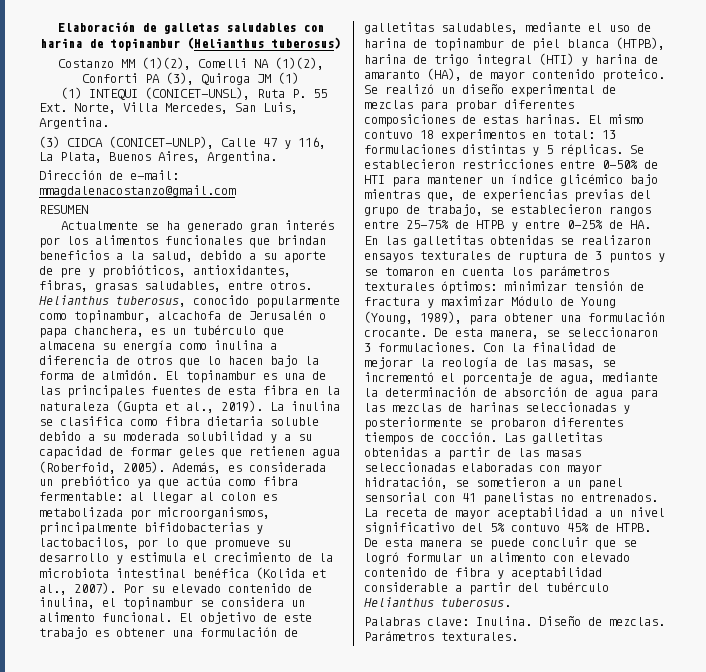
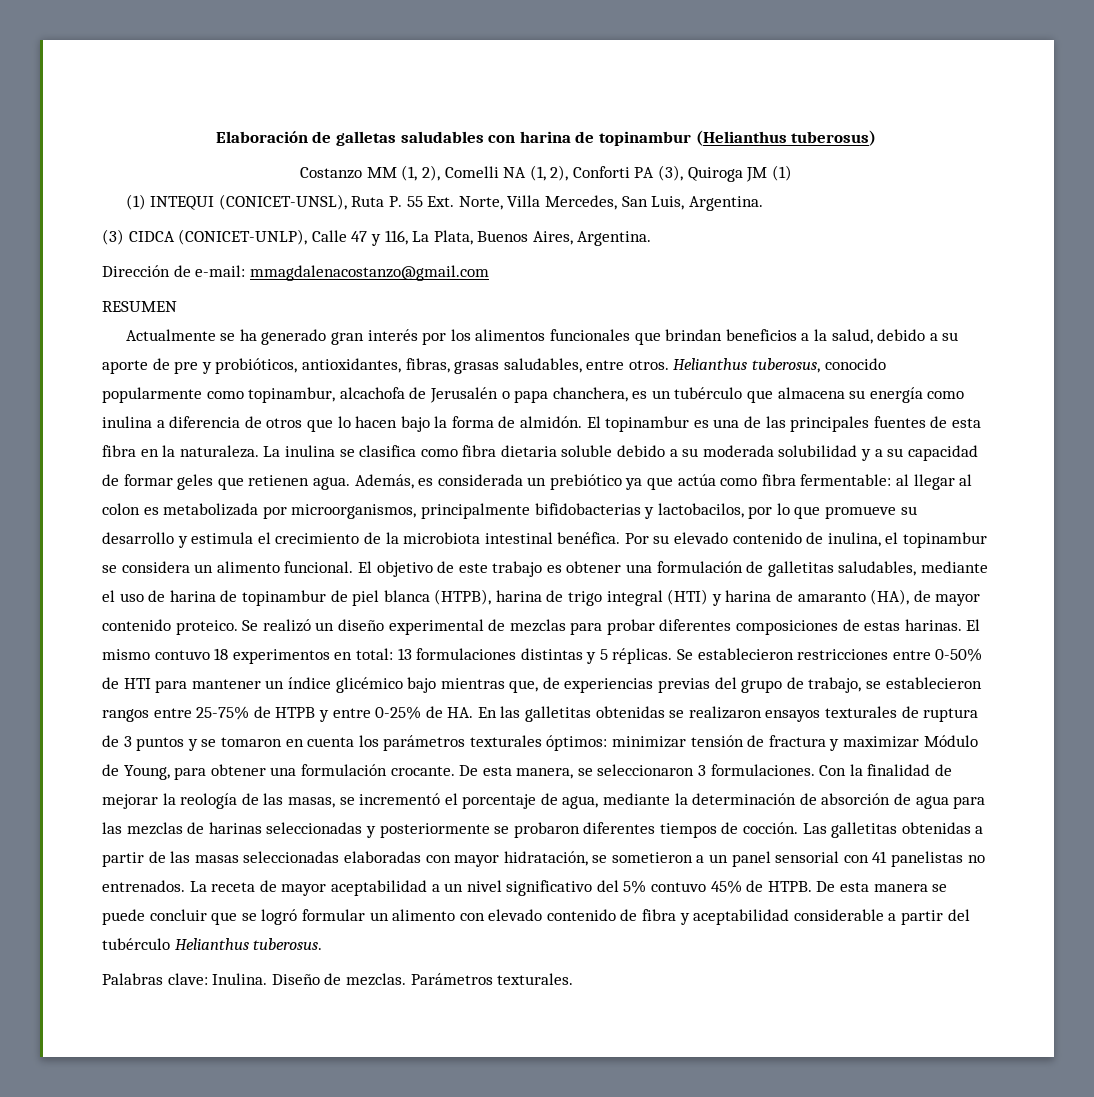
- Costanzo MM (1)(2), Comelli NA (1)(2), Conforti PA (3), Quiroga JM (1)
+ Costanzo MM (1, 2), Comelli NA (1, 2), Conforti PA (3), Quiroga JM (1)
- El topinambur es una de las principales fuentes de esta fibra en la naturaleza (Gupta et al., 2019).
+ El topinambur es una de las principales fuentes de esta fibra en la naturaleza.
- La inulina se clasifica como fibra dietaria soluble debido a su moderada solubilidad y a su capacidad de formar geles que retienen agua (Roberfoid, 2005).
+ La inulina se clasifica como fibra dietaria soluble debido a su moderada solubilidad y a su capacidad de formar geles que retienen agua.
- Además, es considerada un prebiótico ya que actúa como fibra fermentable: al llegar al colon es metabolizada por microorganismos, principalmente bifidobacterias y lactobacilos, por lo que promueve su desarrollo y estimula el crecimiento de la microbiota intestinal benéfica (Kolida et al., 2007).
+ Además, es considerada un prebiótico ya que actúa como fibra fermentable: al llegar al colon es metabolizada por microorganismos, principalmente bifidobacterias y lactobacilos, por lo que promueve su desarrollo y estimula el crecimiento de la microbiota intestinal benéfica.
- minimizar tensión de fractura y maximizar Módulo de Young (Young, 1989), para obtener una formulación crocante.
+ minimizar tensión de fractura y maximizar Módulo de Young, para obtener una formulación crocante.

